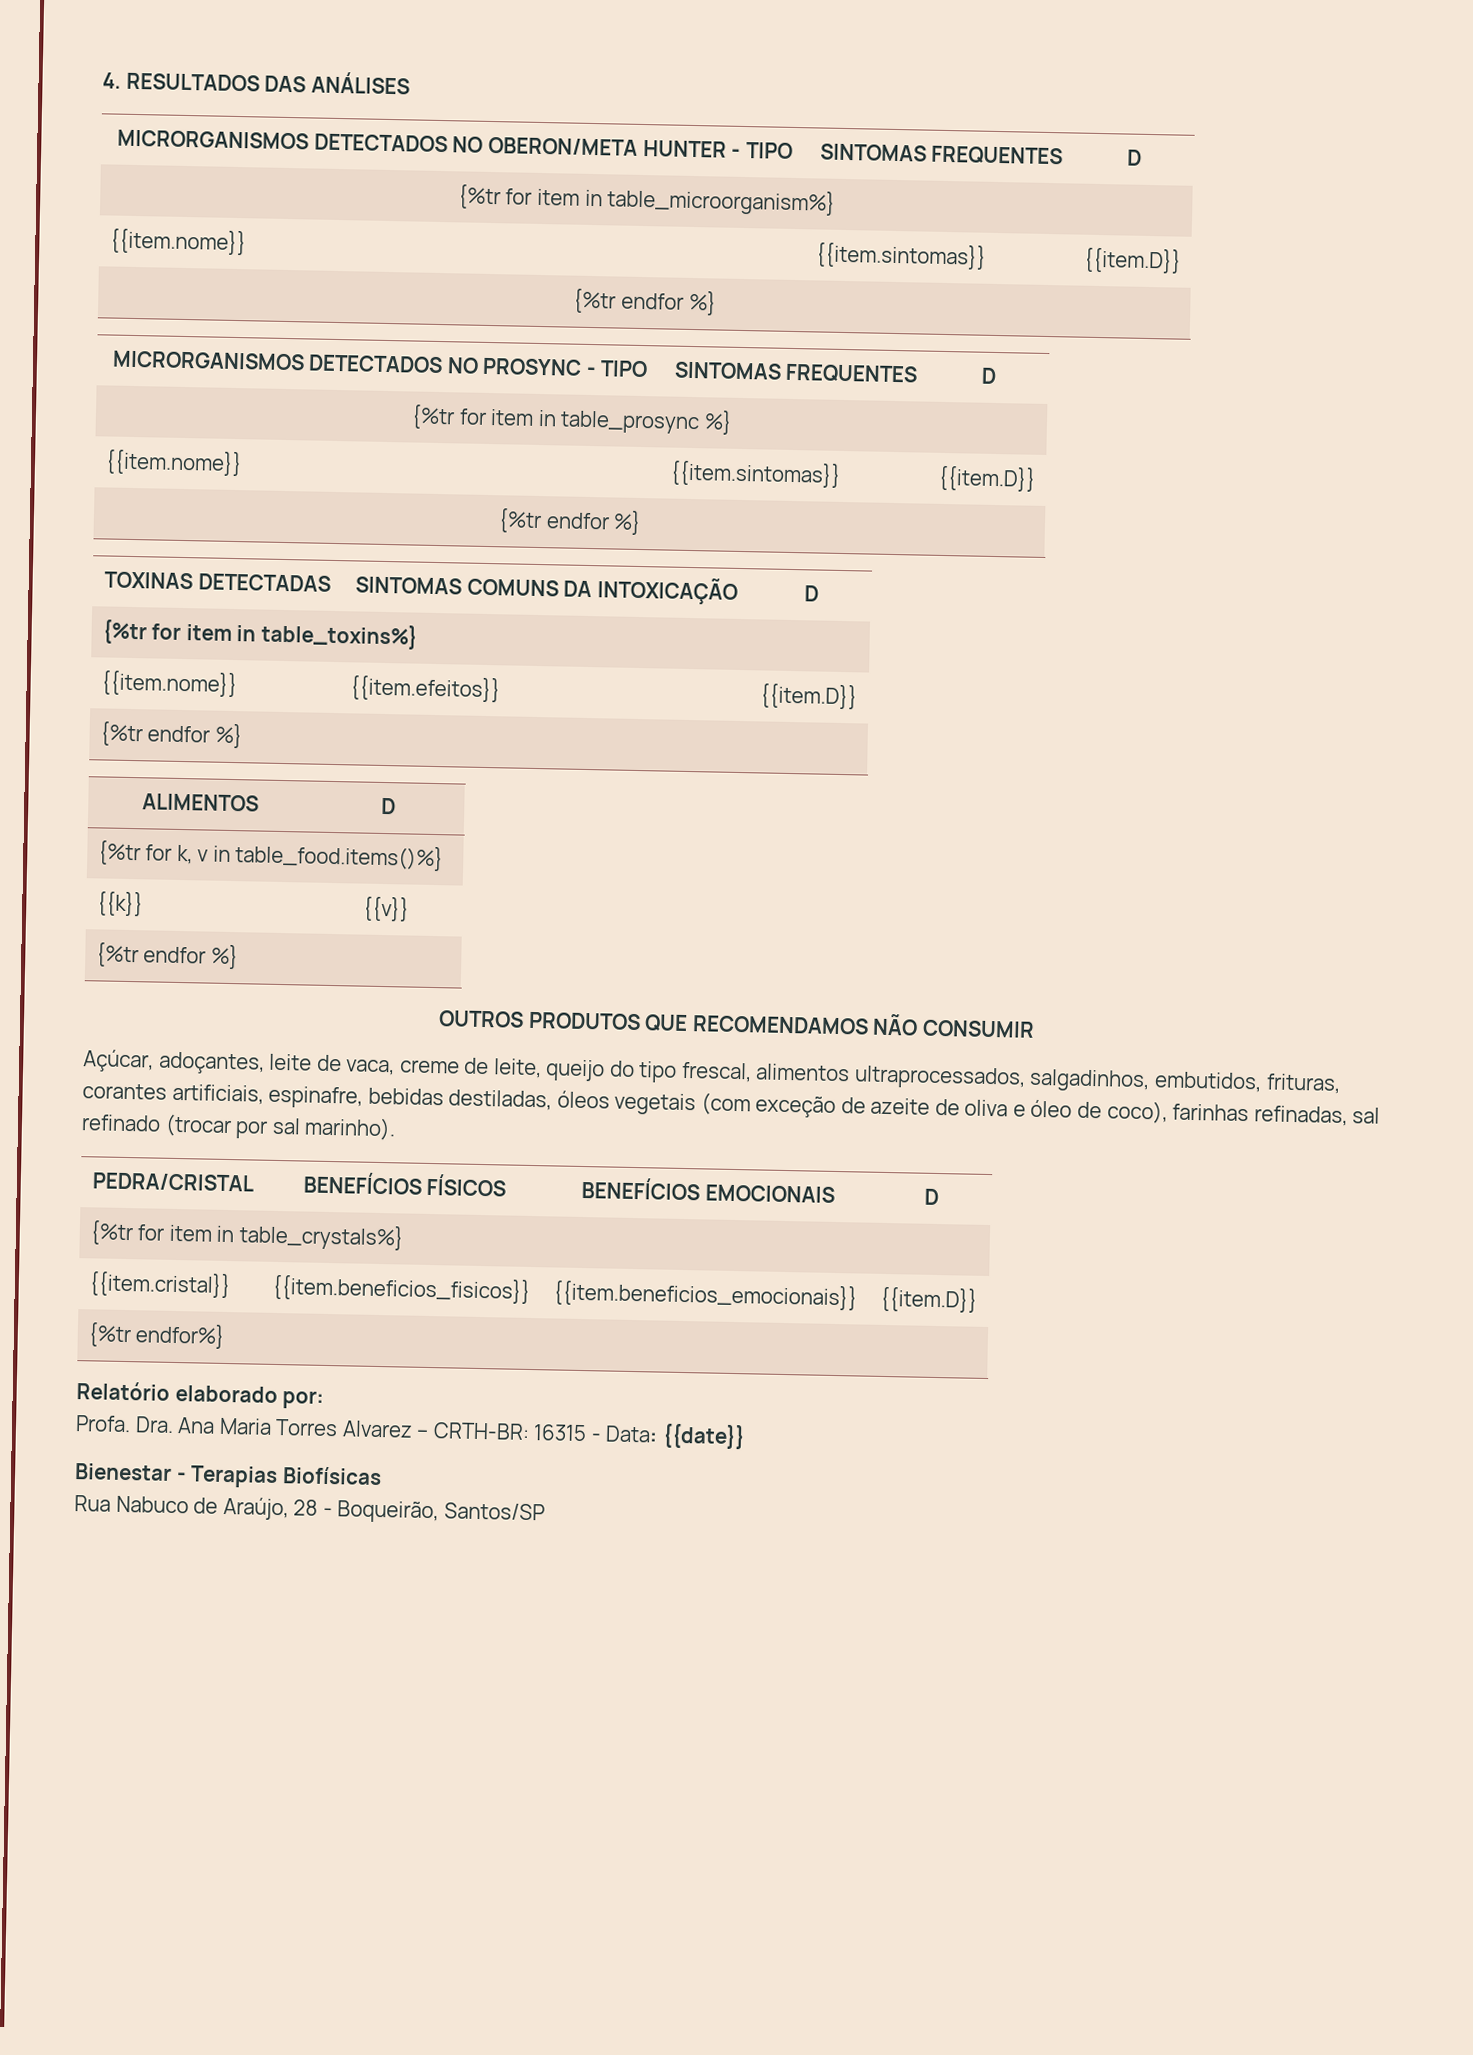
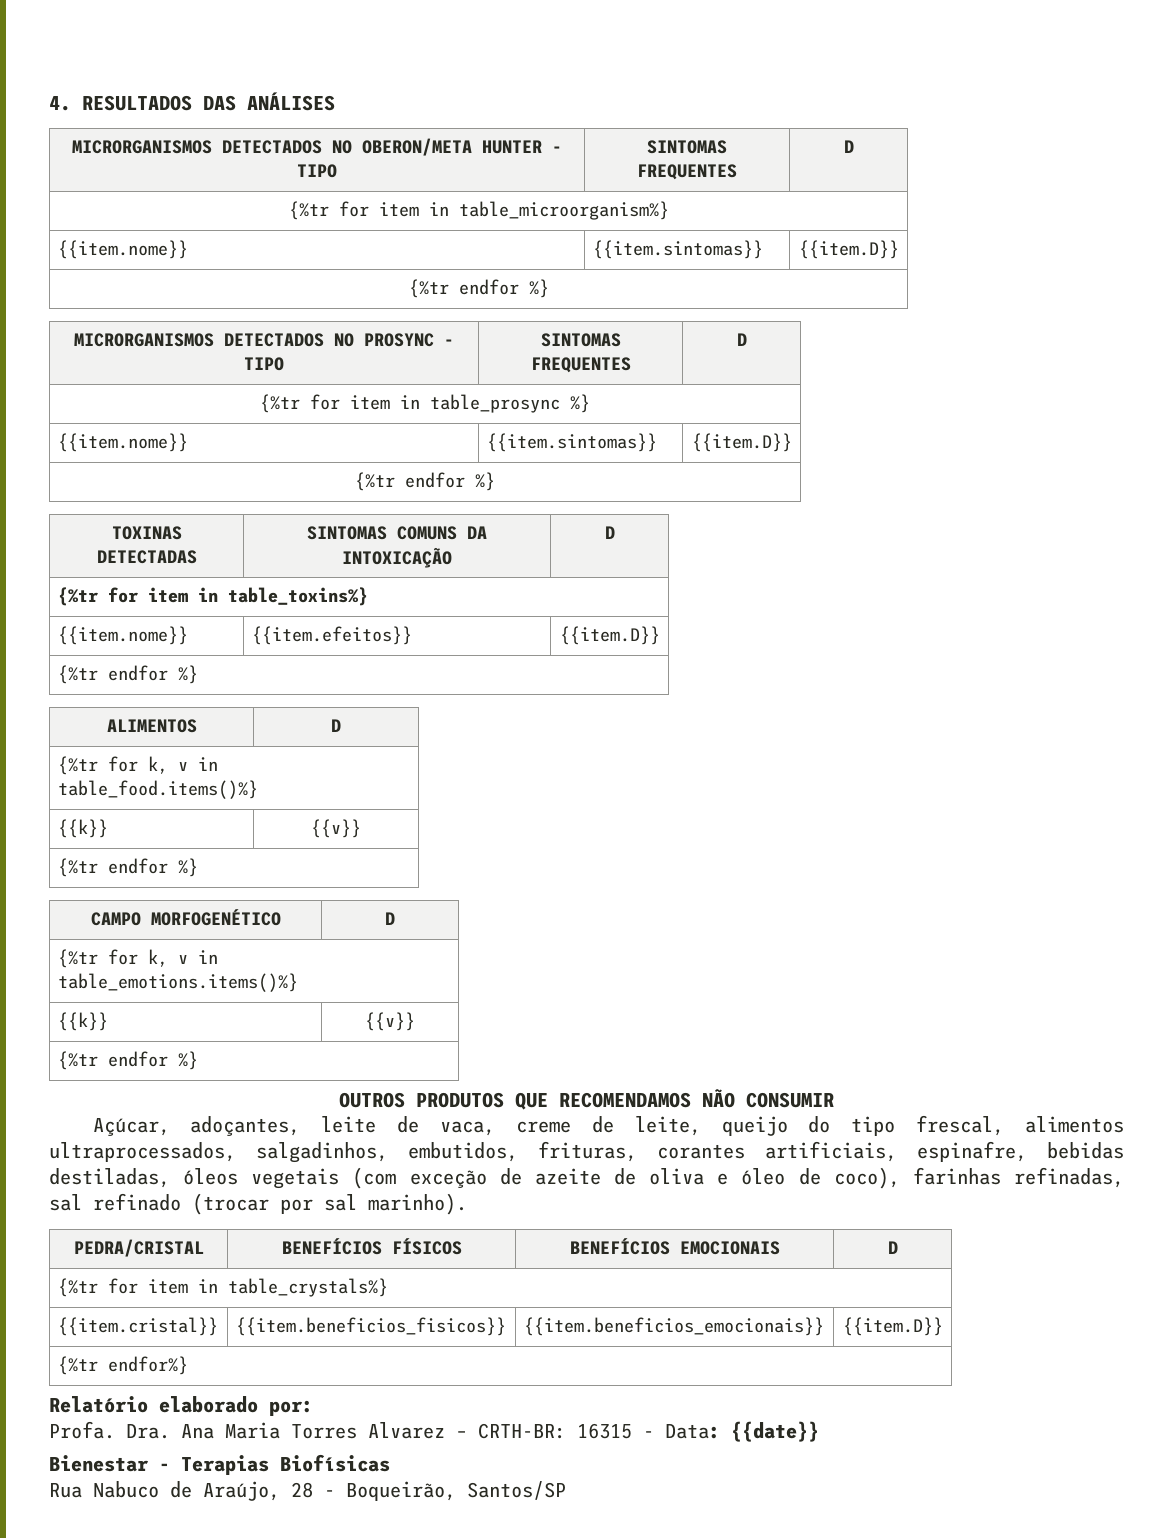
+ CAMPO MORFOGENÉTICO | D
+ {%tr for k, v in table_emotions.items()%}
+ {{k}} | {{v}}
+ {%tr endfor %}

